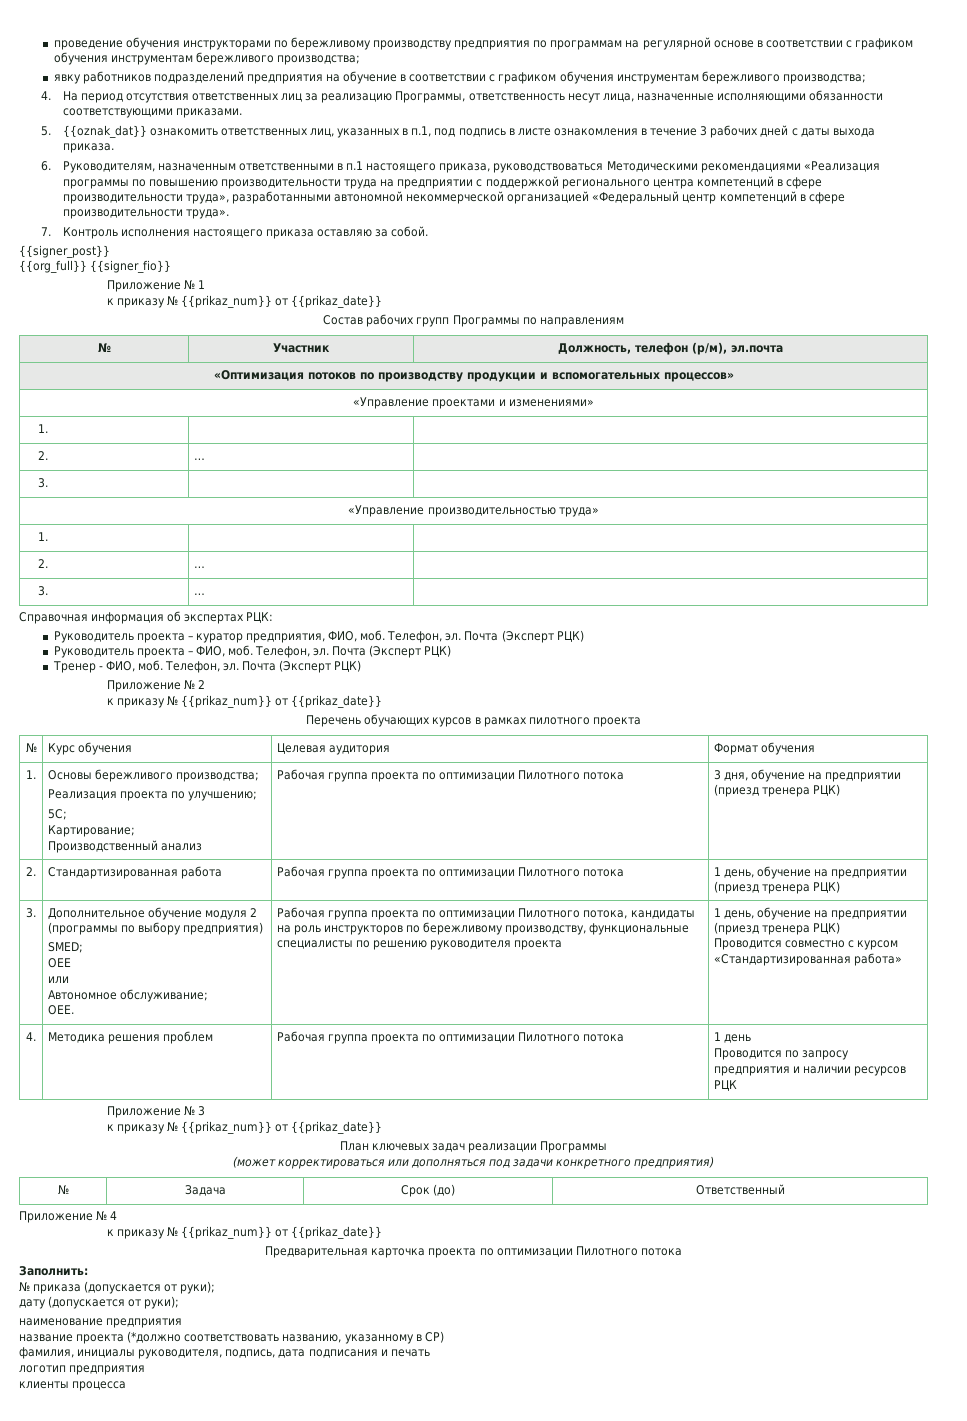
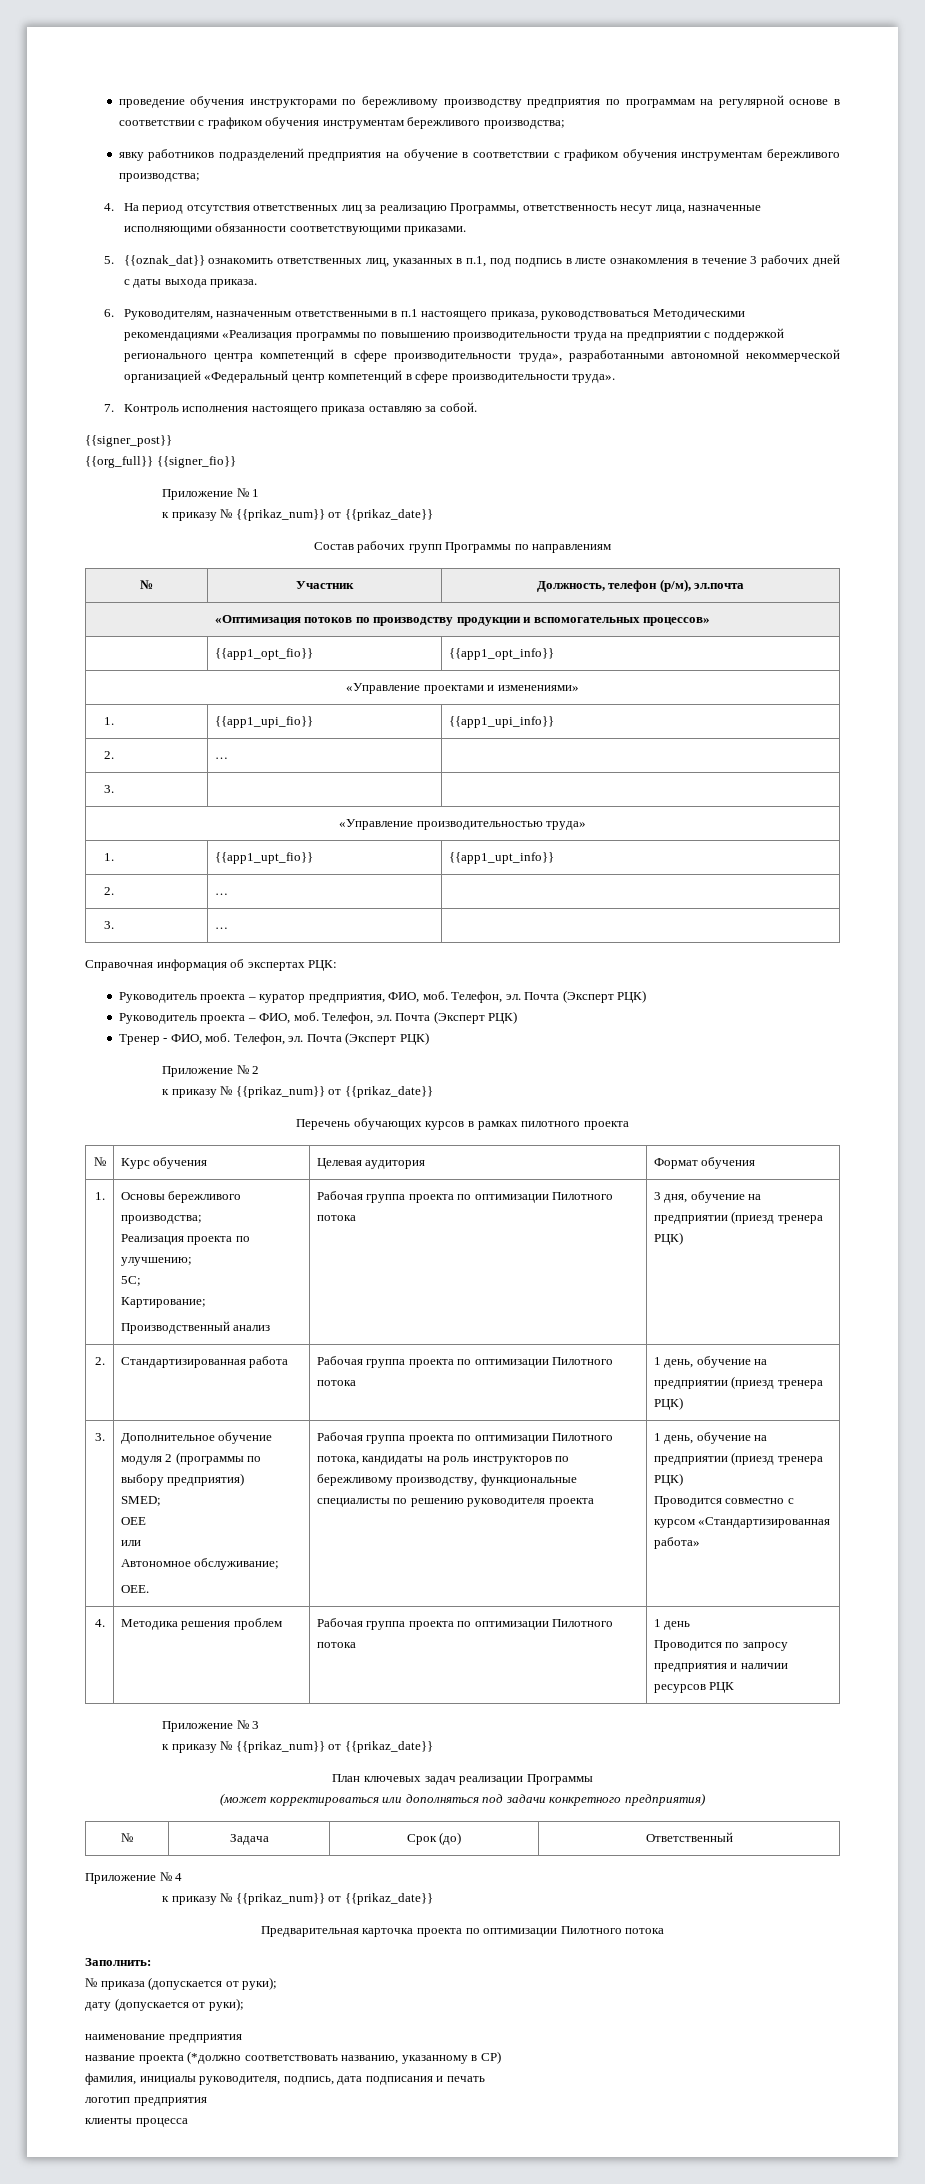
+ | {{app1_opt_fio}} | {{app1_opt_info}}
  «Управление проектами и изменениями»
- 1. | |
+ 1. | {{app1_upi_fio}} | {{app1_upi_info}}
  «Управление производительностью труда»
- 1. | |
+ 1. | {{app1_upt_fio}} | {{app1_upt_info}}

